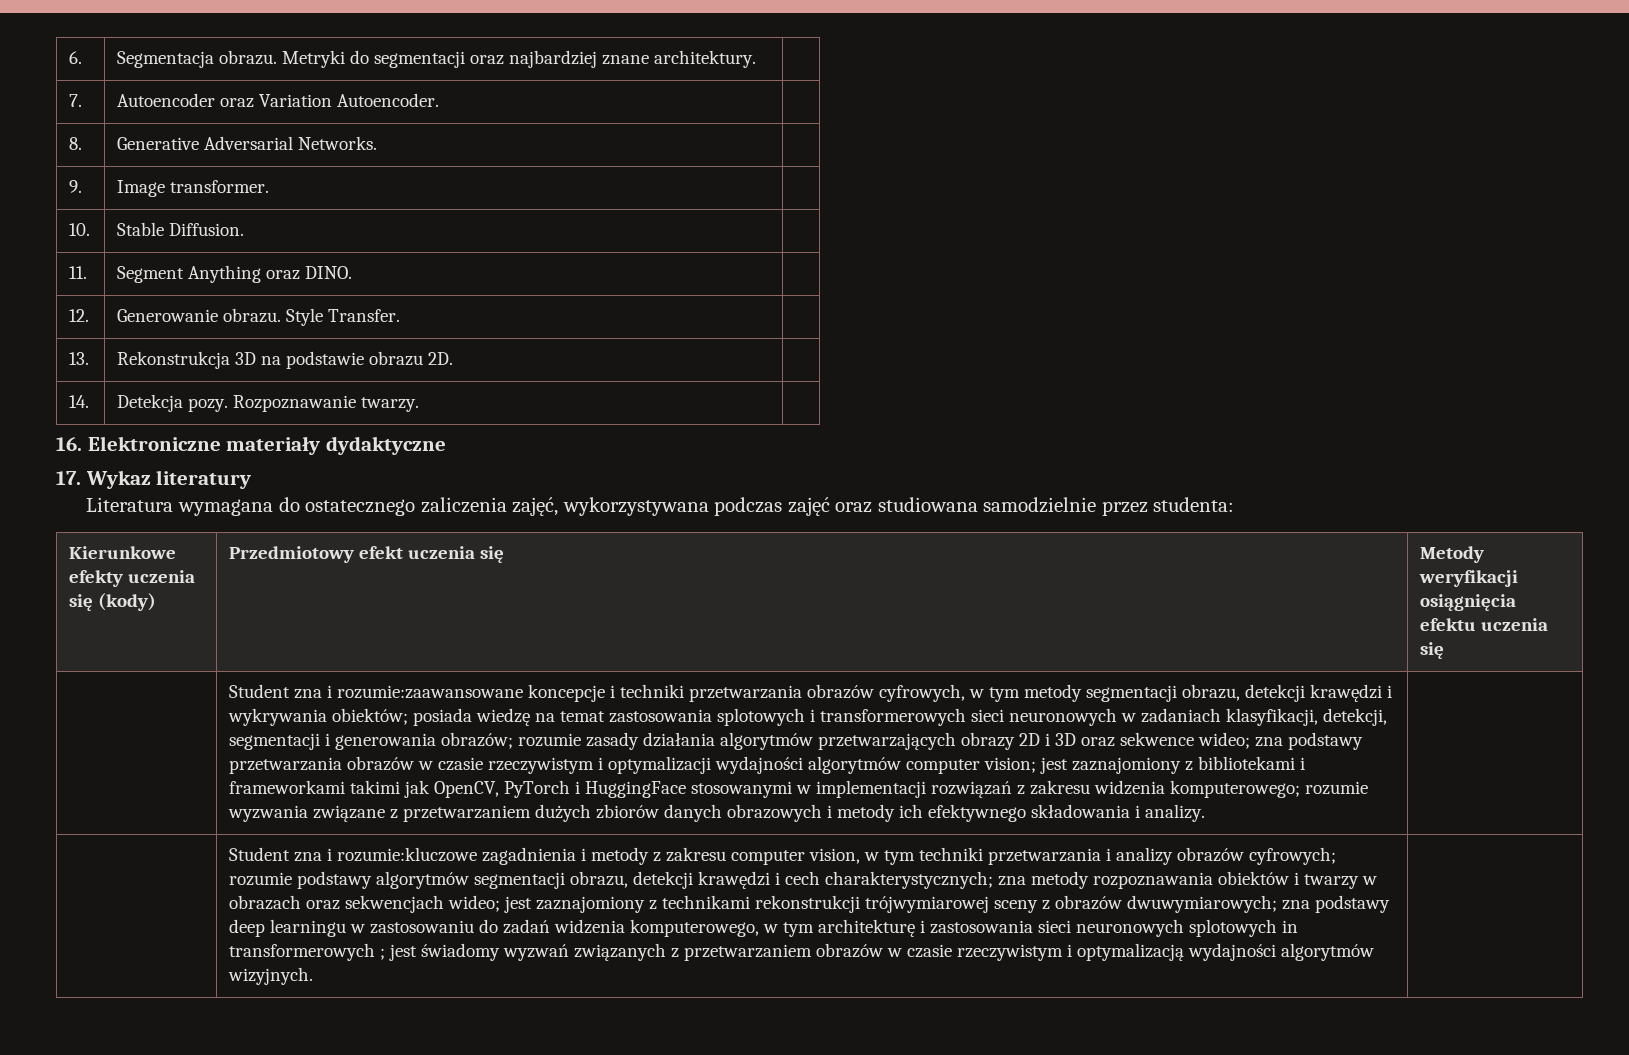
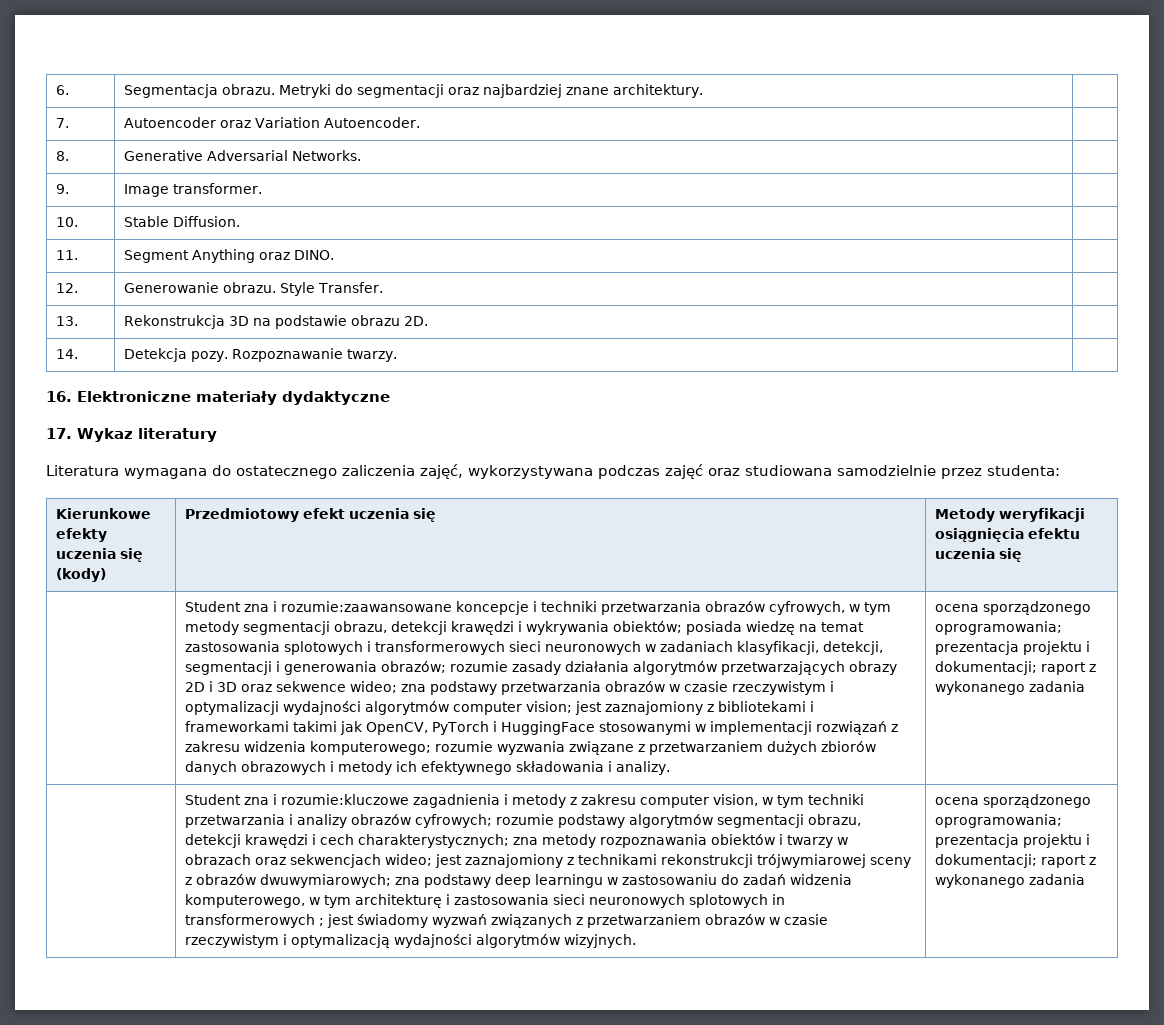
- rozumie wyzwania związane z przetwarzaniem dużych zbiorów danych obrazowych i metody ich efektywnego składowania i analizy.
+ rozumie wyzwania związane z przetwarzaniem dużych zbiorów danych obrazowych i metody ich efektywnego składowania i analizy. | ocena sporządzonego oprogramowania; prezentacja projektu i dokumentacji; raport z wykonanego zadania
- jest świadomy wyzwań związanych z przetwarzaniem obrazów w czasie rzeczywistym i optymalizacją wydajności algorytmów wizyjnych.
+ jest świadomy wyzwań związanych z przetwarzaniem obrazów w czasie rzeczywistym i optymalizacją wydajności algorytmów wizyjnych. | ocena sporządzonego oprogramowania; prezentacja projektu i dokumentacji; raport z wykonanego zadania

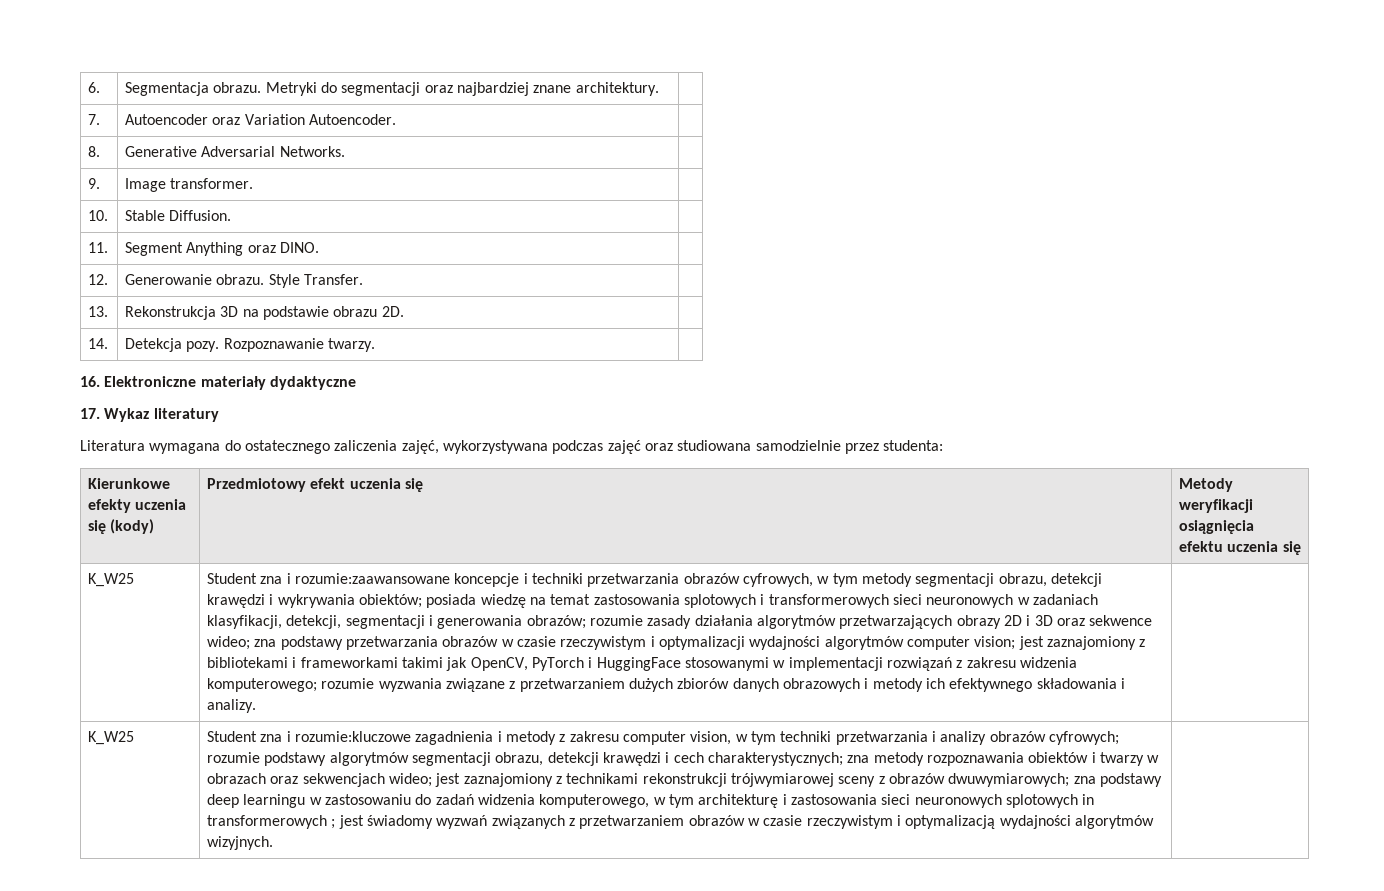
  Kierunkowe efekty uczenia się (kody) | Przedmiotowy efekt uczenia się | Metody weryfikacji osiągnięcia efektu uczenia się
+ K_W25
- rozumie wyzwania związane z przetwarzaniem dużych zbiorów danych obrazowych i metody ich efektywnego składowania i analizy. | ocena sporządzonego oprogramowania; prezentacja projektu i dokumentacji; raport z wykonanego zadania
+ rozumie wyzwania związane z przetwarzaniem dużych zbiorów danych obrazowych i metody ich efektywnego składowania i analizy. |
+ K_W25
- jest świadomy wyzwań związanych z przetwarzaniem obrazów w czasie rzeczywistym i optymalizacją wydajności algorytmów wizyjnych. | ocena sporządzonego oprogramowania; prezentacja projektu i dokumentacji; raport z wykonanego zadania
+ jest świadomy wyzwań związanych z przetwarzaniem obrazów w czasie rzeczywistym i optymalizacją wydajności algorytmów wizyjnych.

